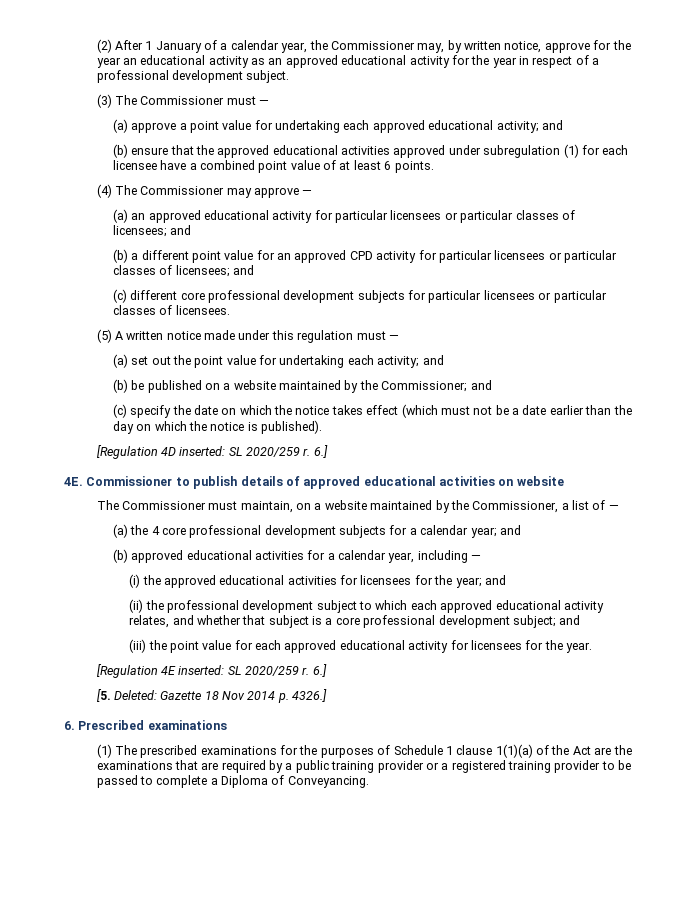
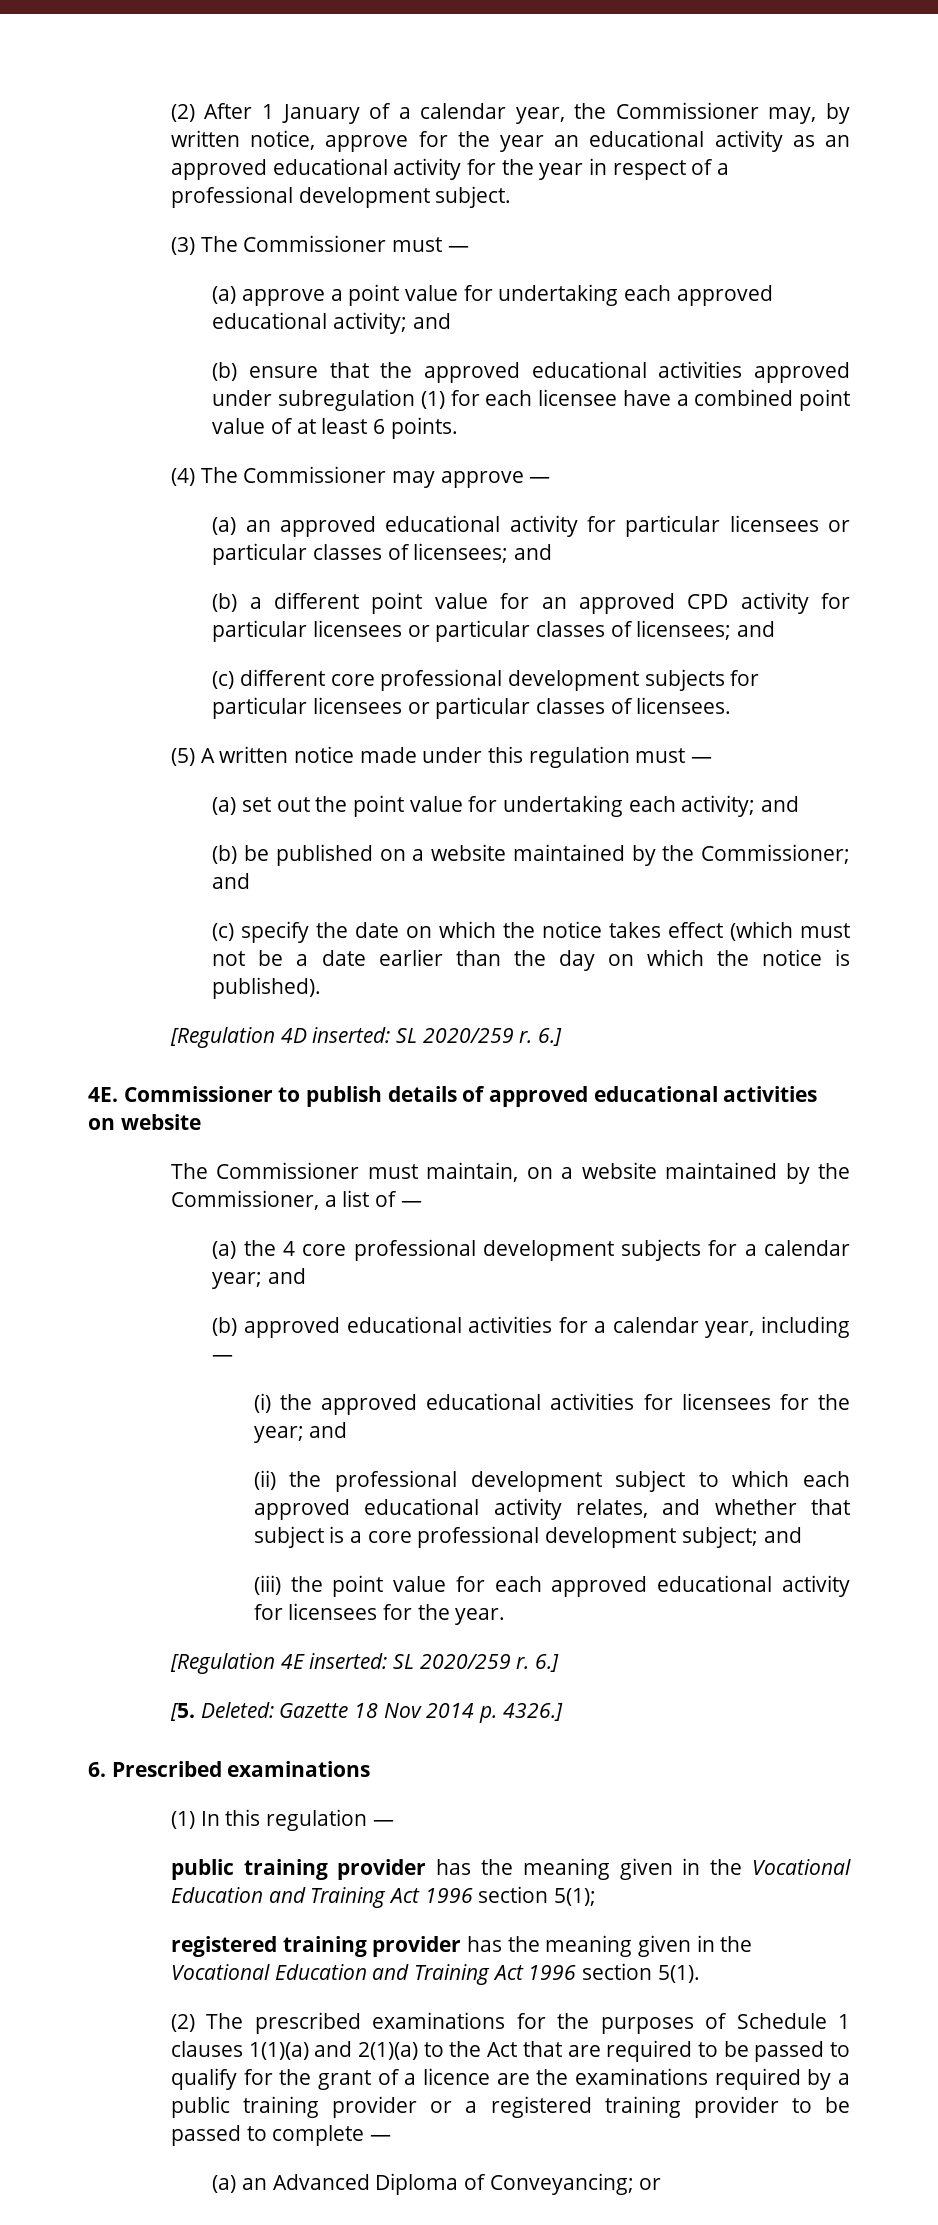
- (1) The prescribed examinations for the purposes of Schedule 1 clause 1(1)(a) of the Act are the examinations that are required by a public training provider or a registered training provider to be passed to complete a Diploma of Conveyancing.
+ (1) In this regulation —
+ public training provider has the meaning given in the Vocational Education and Training Act 1996 section 5(1);
+ registered training provider has the meaning given in the Vocational Education and Training Act 1996 section 5(1).
+ (2) The prescribed examinations for the purposes of Schedule 1 clauses 1(1)(a) and 2(1)(a) to the Act that are required to be passed to qualify for the grant of a licence are the examinations required by a public training provider or a registered training provider to be passed to complete —
+ (a) an Advanced Diploma of Conveyancing; or

